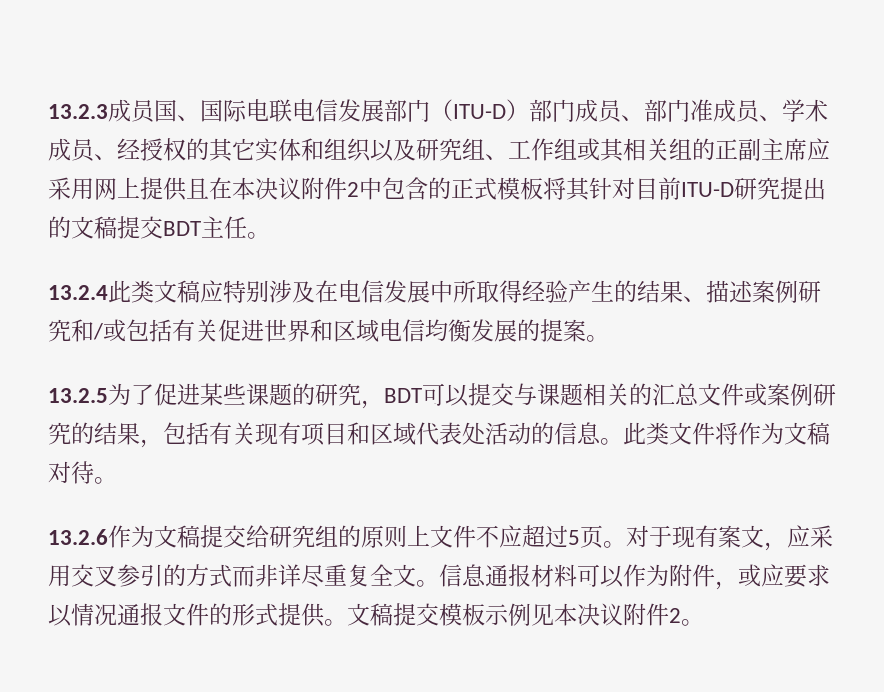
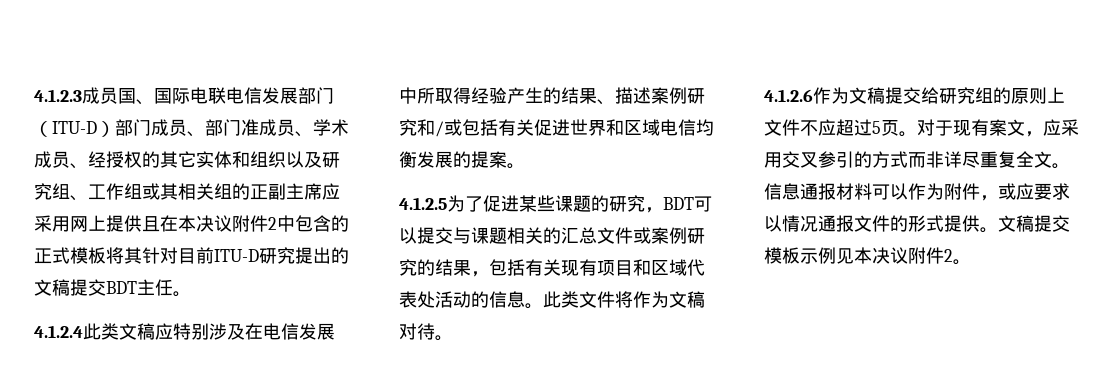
- 13.2.3成员国、国际电联电信发展部门（ITU-D）部门成员、部门准成员、学术成员、经授权的其它实体和组织以及研究组、工作组或其相关组的正副主席应采用网上提供且在本决议附件2中包含的正式模板将其针对目前ITU-D研究提出的文稿提交BDT主任。
+ 4.1.2.3成员国、国际电联电信发展部门（ITU-D）部门成员、部门准成员、学术成员、经授权的其它实体和组织以及研究组、工作组或其相关组的正副主席应采用网上提供且在本决议附件2中包含的正式模板将其针对目前ITU-D研究提出的文稿提交BDT主任。
- 13.2.4此类文稿应特别涉及在电信发展中所取得经验产生的结果、描述案例研究和/或包括有关促进世界和区域电信均衡发展的提案。
+ 4.1.2.4此类文稿应特别涉及在电信发展中所取得经验产生的结果、描述案例研究和/或包括有关促进世界和区域电信均衡发展的提案。
- 13.2.5为了促进某些课题的研究，BDT可以提交与课题相关的汇总文件或案例研究的结果，包括有关现有项目和区域代表处活动的信息。
+ 4.1.2.5为了促进某些课题的研究，BDT可以提交与课题相关的汇总文件或案例研究的结果，包括有关现有项目和区域代表处活动的信息。
- 13.2.6作为文稿提交给研究组的原则上文件不应超过5页。
+ 4.1.2.6作为文稿提交给研究组的原则上文件不应超过5页。

